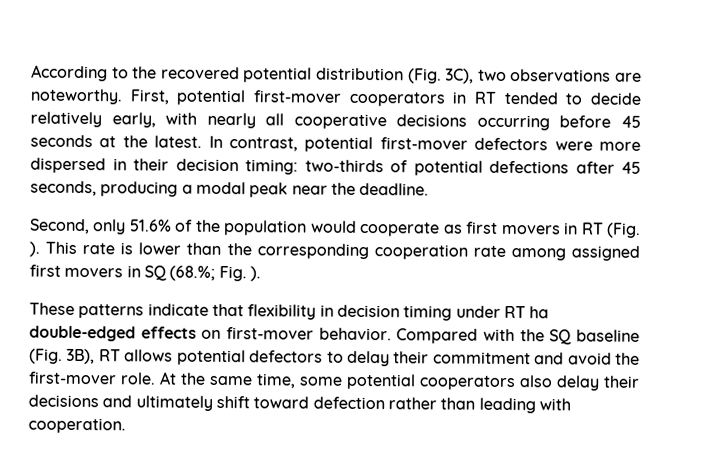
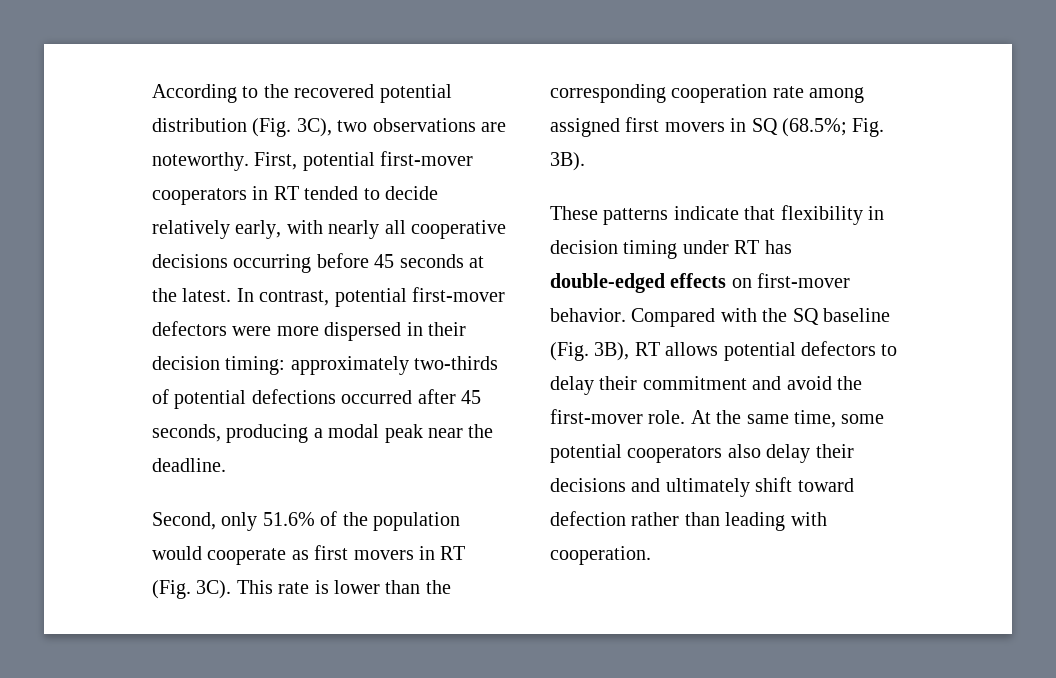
- In contrast, potential first-mover defectors were more dispersed in their decision timing: two-thirds of potential defections after 45 seconds, producing a modal peak near the deadline.
+ In contrast, potential first-mover defectors were more dispersed in their decision timing: approximately two-thirds of potential defections occurred after 45 seconds, producing a modal peak near the deadline.
- Second, only 51.6% of the population would cooperate as first movers in RT (Fig. ).
+ Second, only 51.6% of the population would cooperate as first movers in RT (Fig. 3C).
- This rate is lower than the corresponding cooperation rate among assigned first movers in SQ (68.%; Fig. ).
+ This rate is lower than the corresponding cooperation rate among assigned first movers in SQ (68.5%; Fig. 3B).
- These patterns indicate that flexibility in decision timing under RT ha double-edged effects on first-mover behavior.
+ These patterns indicate that flexibility in decision timing under RT has double-edged effects on first-mover behavior.

